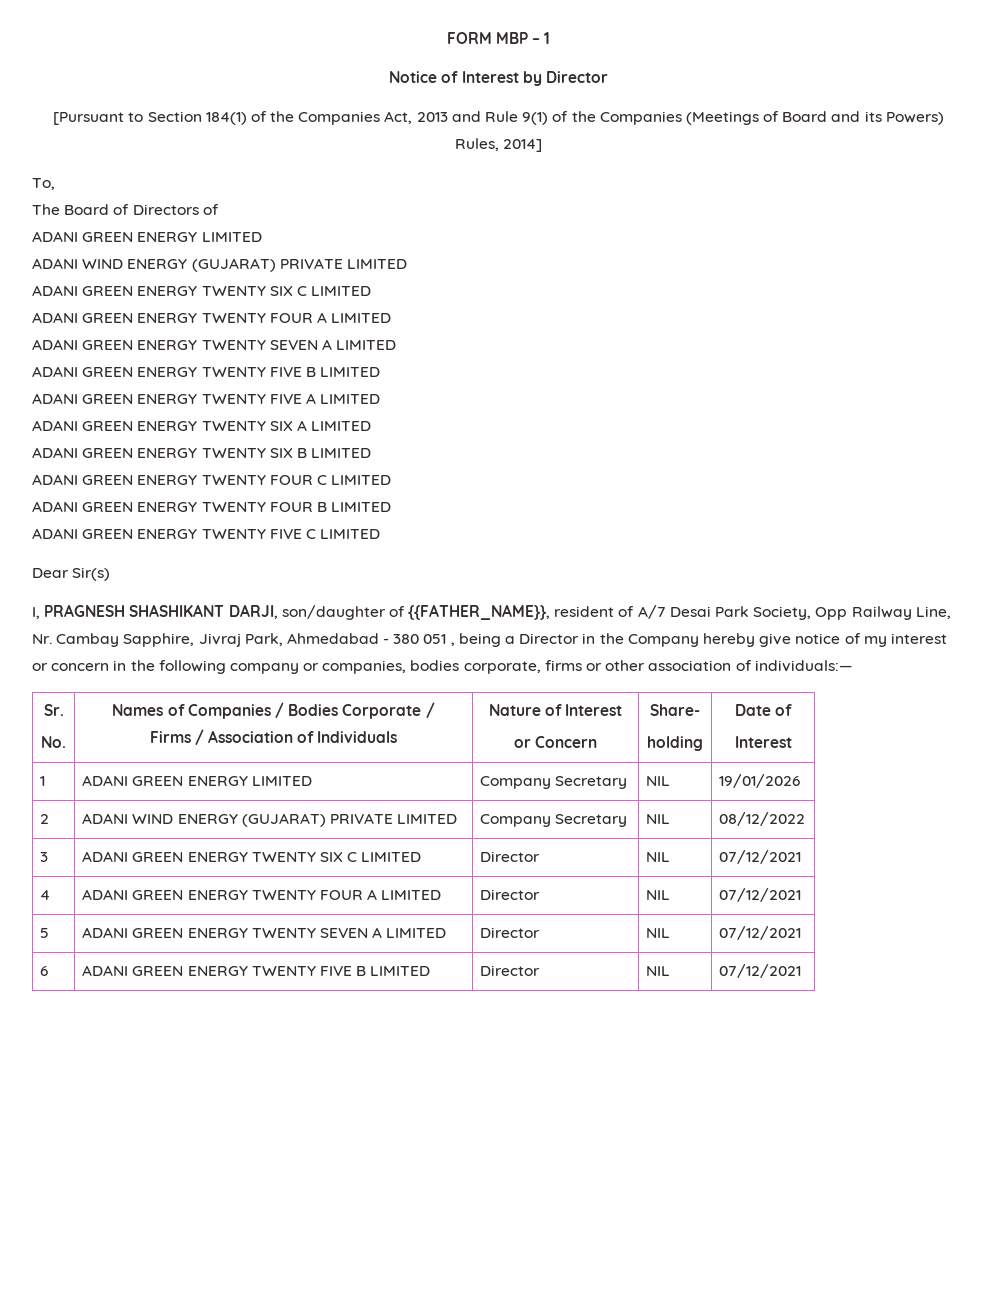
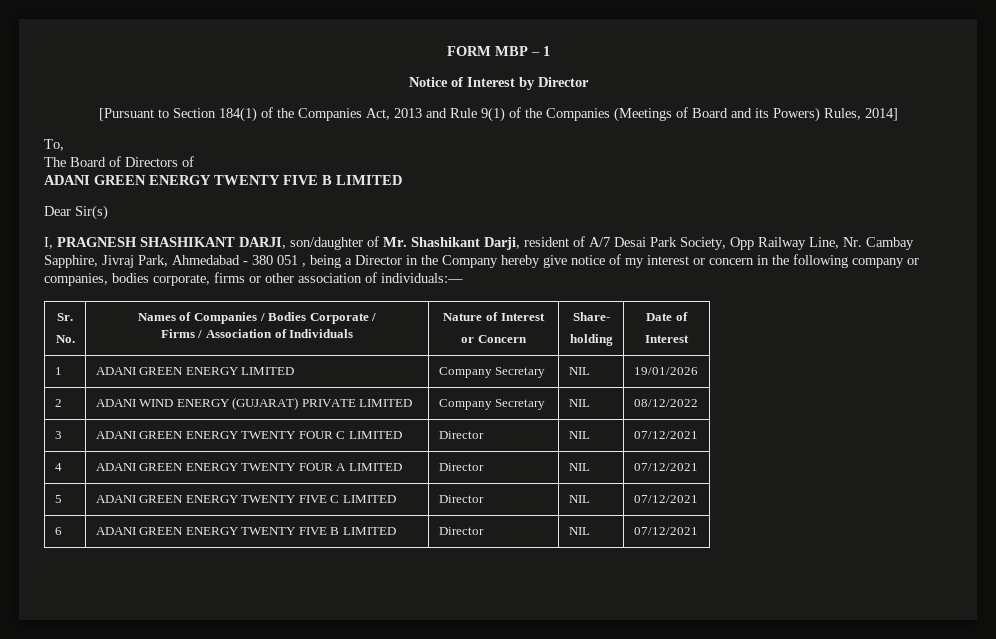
  The Board of Directors of
- ADANI GREEN ENERGY LIMITED
- ADANI WIND ENERGY (GUJARAT) PRIVATE LIMITED
- ADANI GREEN ENERGY TWENTY SIX C LIMITED
- ADANI GREEN ENERGY TWENTY FOUR A LIMITED
- ADANI GREEN ENERGY TWENTY SEVEN A LIMITED
  ADANI GREEN ENERGY TWENTY FIVE B LIMITED
- ADANI GREEN ENERGY TWENTY FIVE A LIMITED
- ADANI GREEN ENERGY TWENTY SIX A LIMITED
- ADANI GREEN ENERGY TWENTY SIX B LIMITED
- ADANI GREEN ENERGY TWENTY FOUR C LIMITED
- ADANI GREEN ENERGY TWENTY FOUR B LIMITED
- ADANI GREEN ENERGY TWENTY FIVE C LIMITED
- I, PRAGNESH SHASHIKANT DARJI, son/daughter of {{FATHER_NAME}}, resident of A/7 Desai Park Society, Opp Railway Line, Nr. Cambay Sapphire, Jivraj Park, Ahmedabad - 380 051 , being a Director in the Company hereby give notice of my interest or concern in the following company or companies, bodies corporate, firms or other association of individuals:—
+ I, PRAGNESH SHASHIKANT DARJI, son/daughter of Mr. Shashikant Darji, resident of A/7 Desai Park Society, Opp Railway Line, Nr. Cambay Sapphire, Jivraj Park, Ahmedabad - 380 051 , being a Director in the Company hereby give notice of my interest or concern in the following company or companies, bodies corporate, firms or other association of individuals:—
- 3 | ADANI GREEN ENERGY TWENTY SIX C LIMITED | Director | NIL | 07/12/2021
+ 3 | ADANI GREEN ENERGY TWENTY FOUR C LIMITED | Director | NIL | 07/12/2021
- 5 | ADANI GREEN ENERGY TWENTY SEVEN A LIMITED | Director | NIL | 07/12/2021
+ 5 | ADANI GREEN ENERGY TWENTY FIVE C LIMITED | Director | NIL | 07/12/2021

